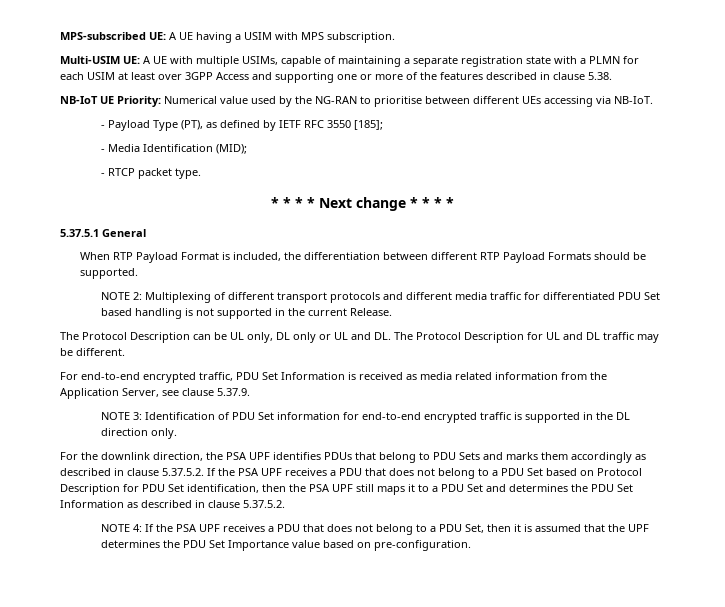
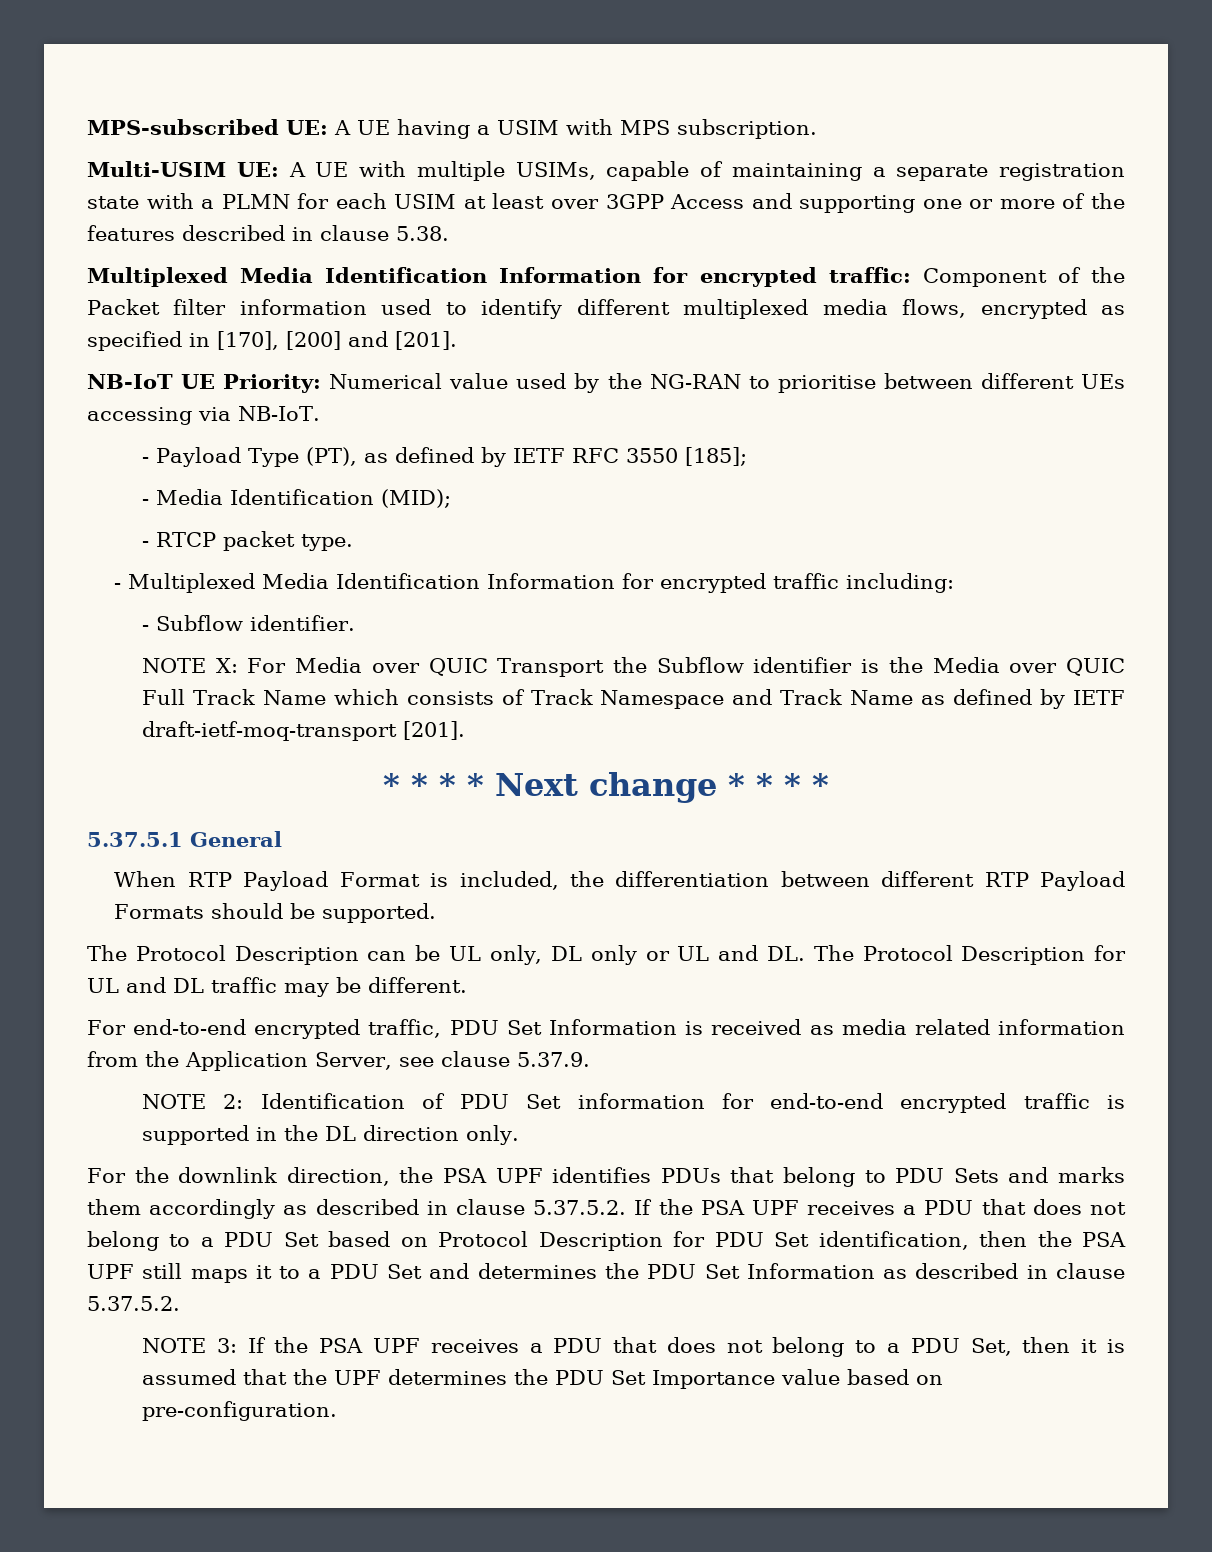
+ Multiplexed Media Identification Information for encrypted traffic: Component of the Packet filter information used to identify different multiplexed media flows, encrypted as specified in [170], [200] and [201].
+ - Multiplexed Media Identification Information for encrypted traffic including:
+ - Subflow identifier.
+ NOTE X: For Media over QUIC Transport the Subflow identifier is the Media over QUIC Full Track Name which consists of Track Namespace and Track Name as defined by IETF draft-ietf-moq-transport [201].
- NOTE 2: Multiplexing of different transport protocols and different media traffic for differentiated PDU Set based handling is not supported in the current Release.
- NOTE 3: Identification of PDU Set information for end-to-end encrypted traffic is supported in the DL direction only.
+ NOTE 2: Identification of PDU Set information for end-to-end encrypted traffic is supported in the DL direction only.
- NOTE 4: If the PSA UPF receives a PDU that does not belong to a PDU Set, then it is assumed that the UPF determines the PDU Set Importance value based on pre-configuration.
+ NOTE 3: If the PSA UPF receives a PDU that does not belong to a PDU Set, then it is assumed that the UPF determines the PDU Set Importance value based on pre-configuration.

